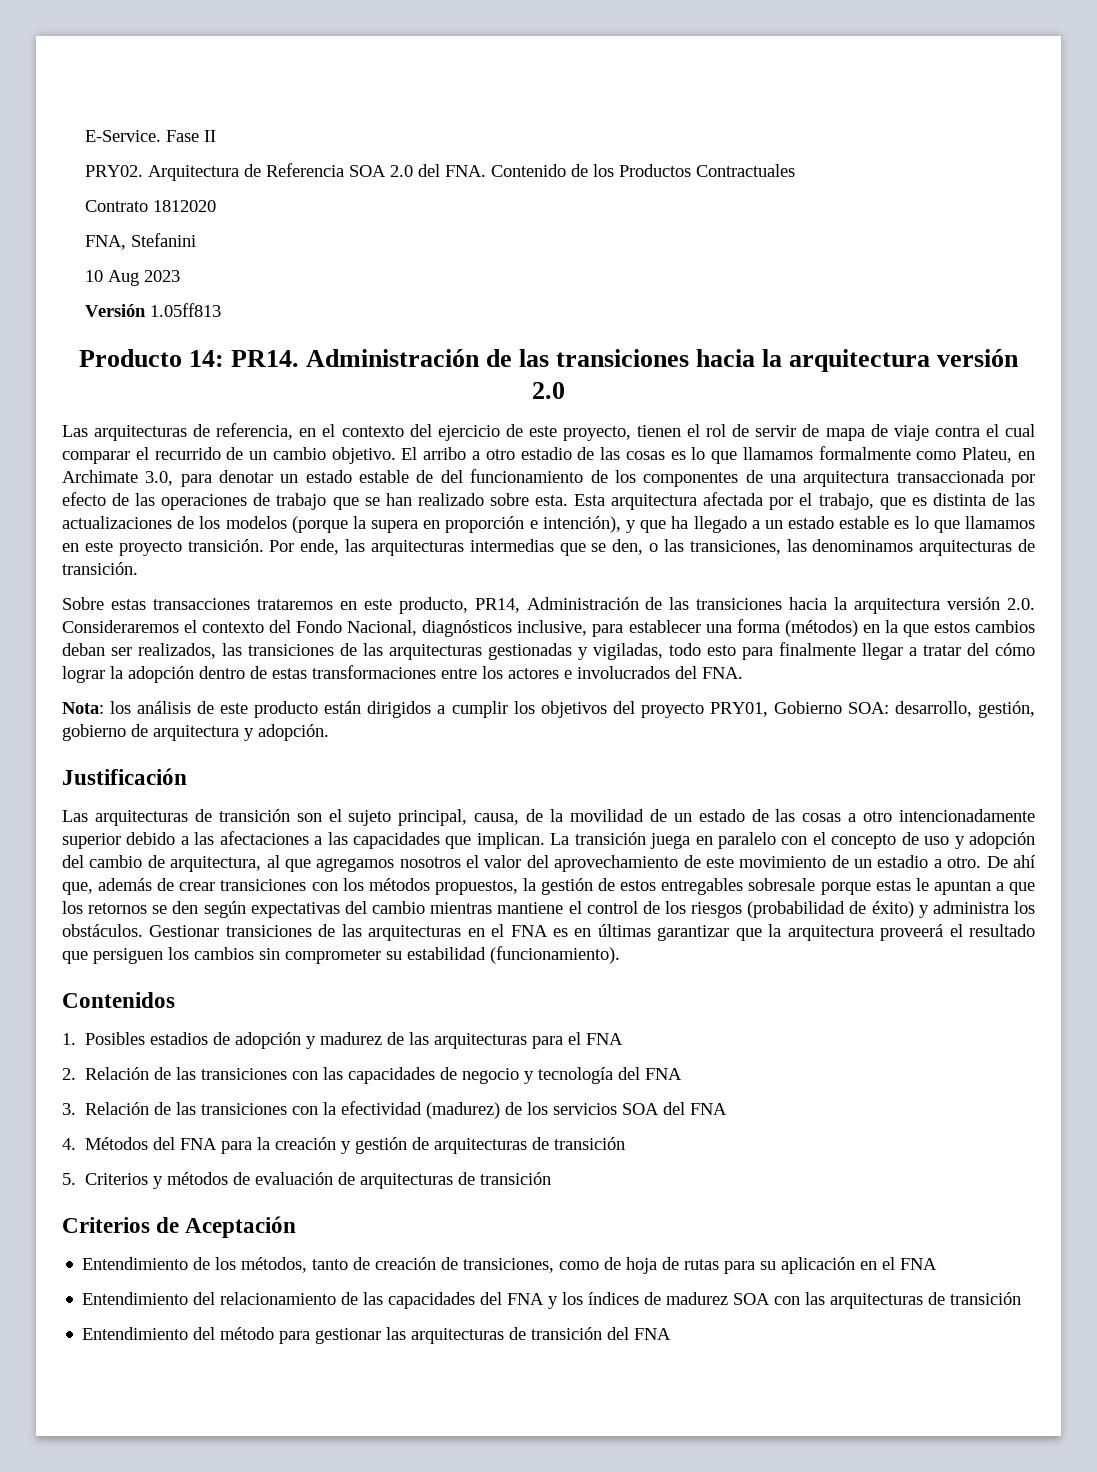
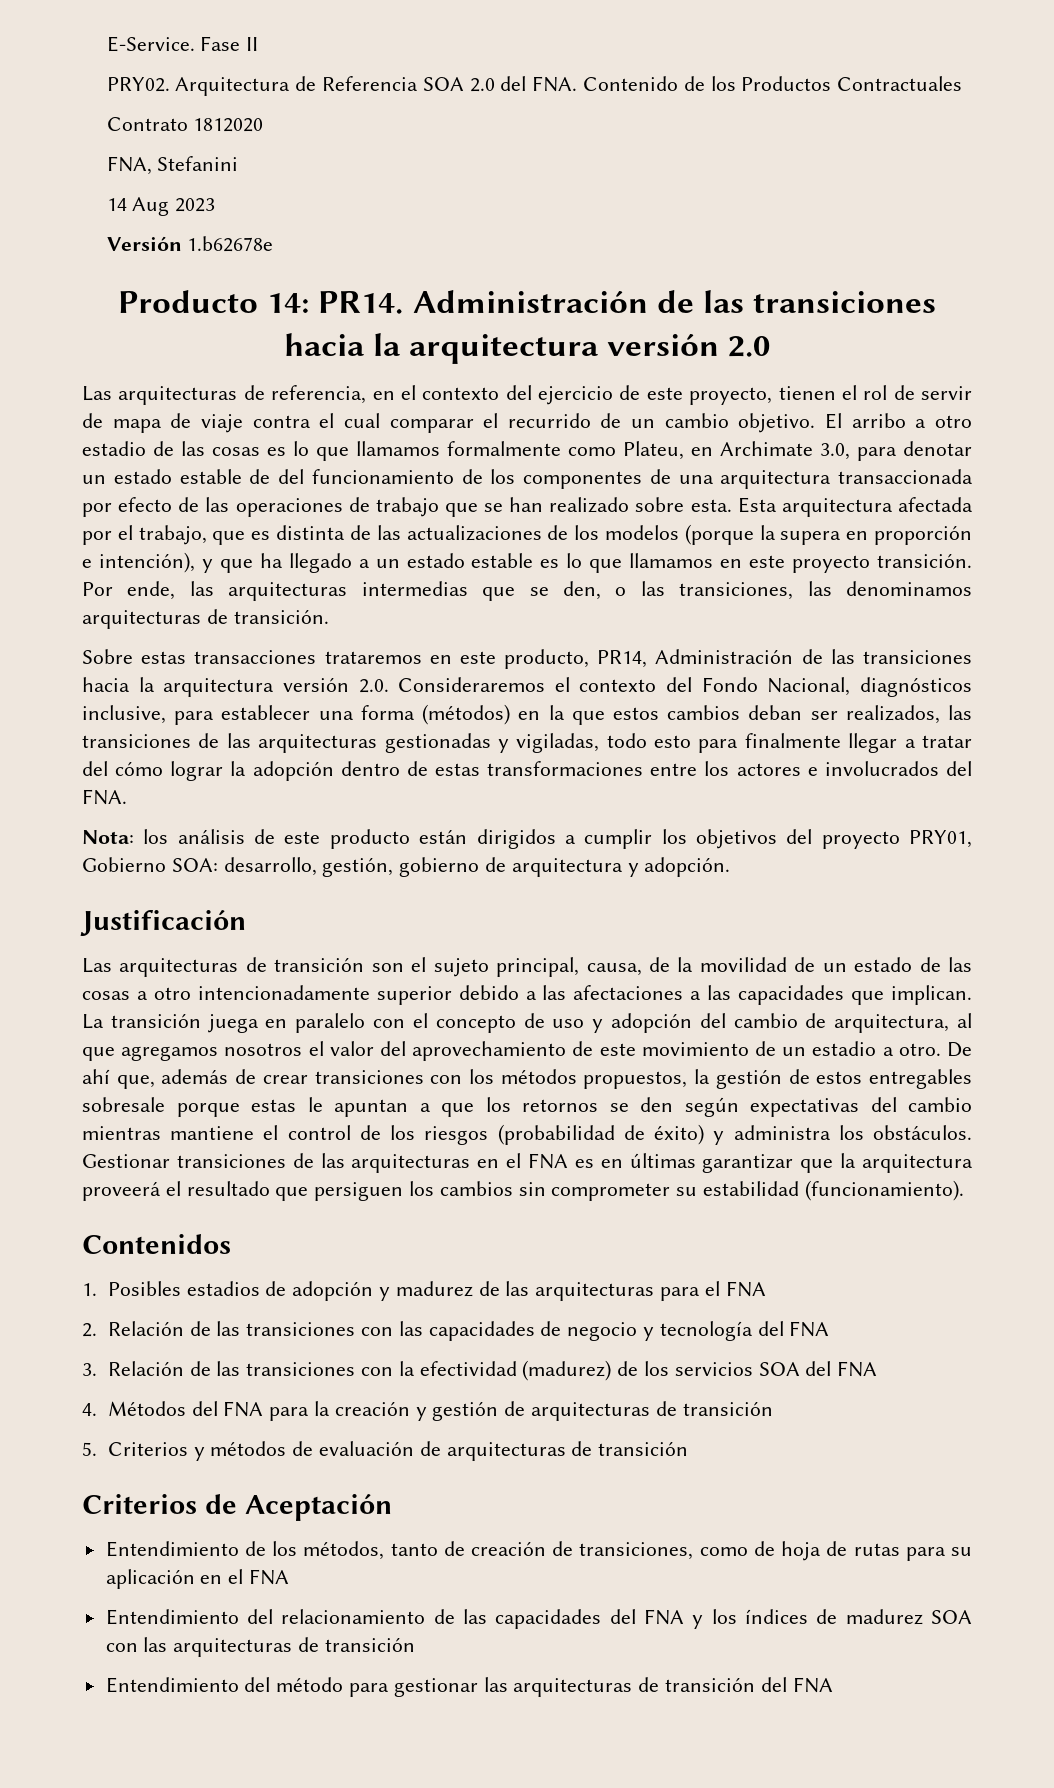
- 10 Aug 2023
+ 14 Aug 2023
- Versión 1.05ff813
+ Versión 1.b62678e

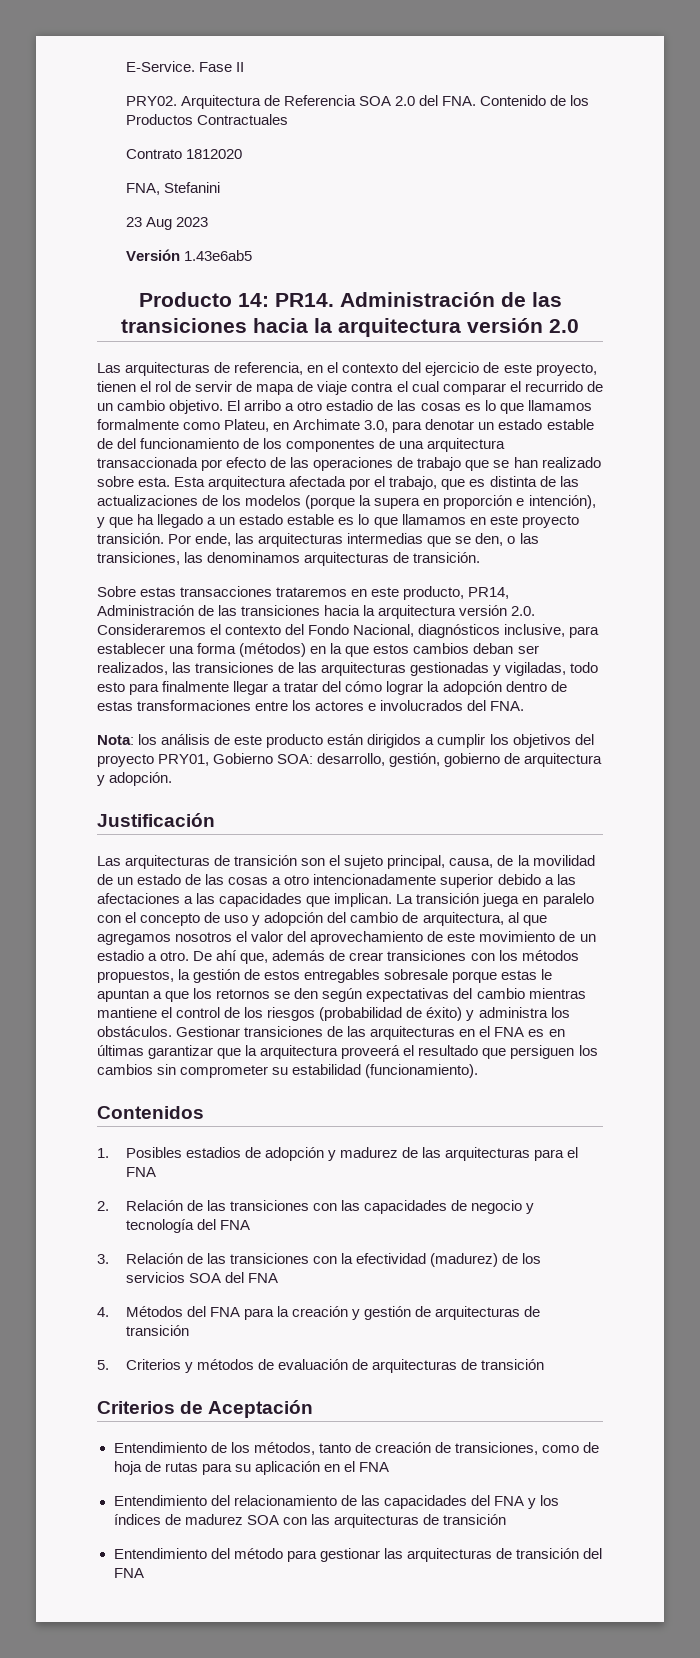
- 14 Aug 2023
+ 23 Aug 2023
- Versión 1.b62678e
+ Versión 1.43e6ab5

